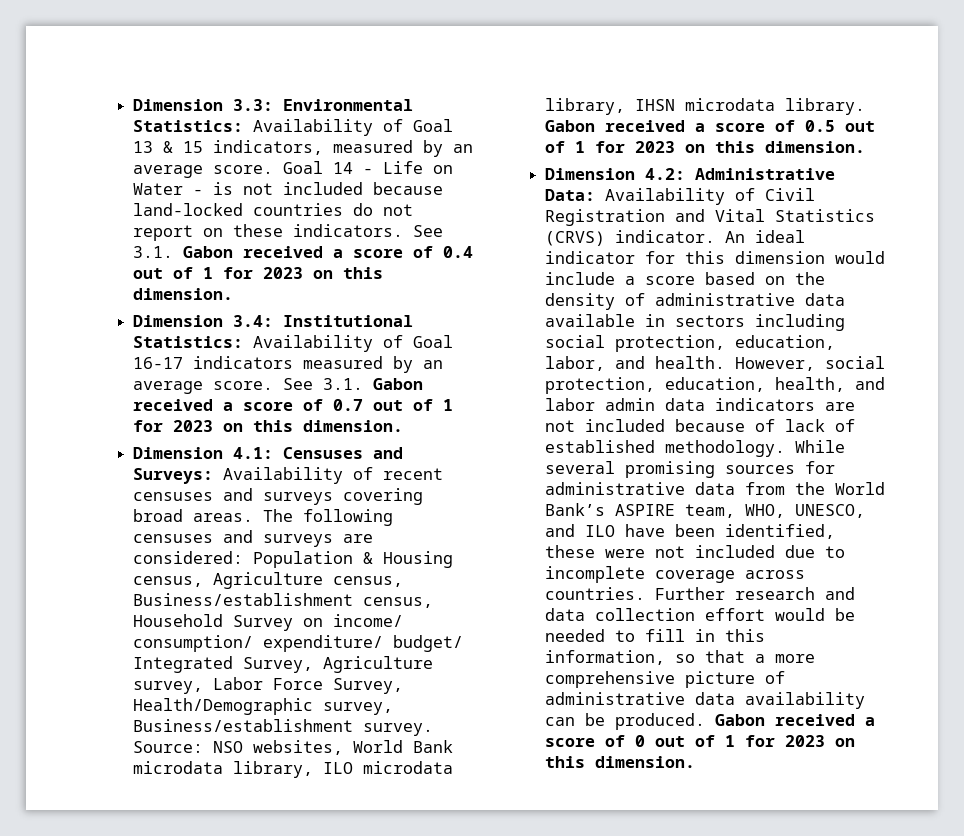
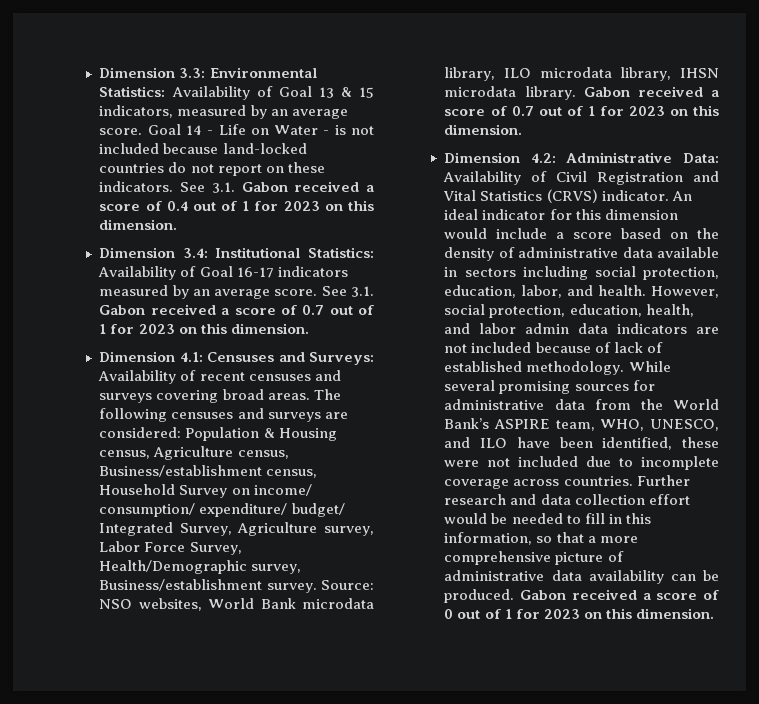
- Source: NSO websites, World Bank microdata library, ILO microdata library, IHSN microdata library. Gabon received a score of 0.5 out of 1 for 2023 on this dimension.
+ Source: NSO websites, World Bank microdata library, ILO microdata library, IHSN microdata library. Gabon received a score of 0.7 out of 1 for 2023 on this dimension.

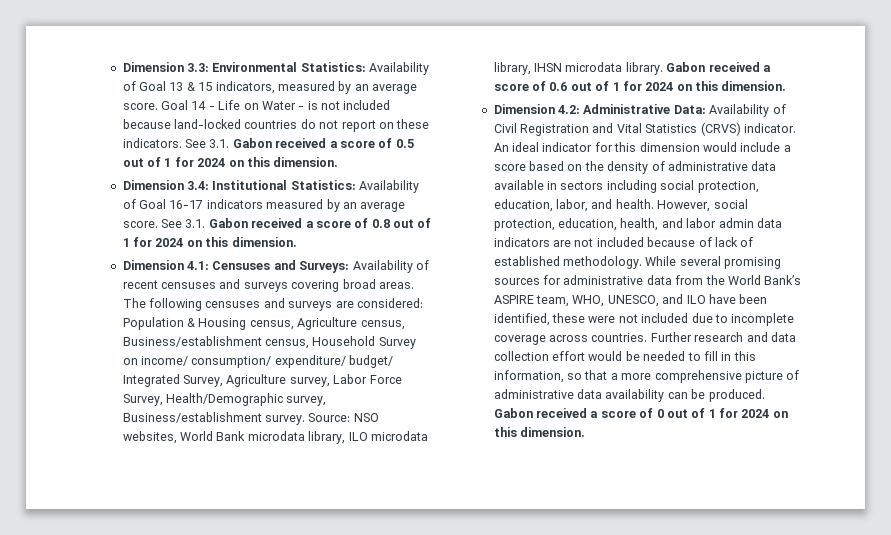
- See 3.1. Gabon received a score of 0.4 out of 1 for 2023 on this dimension.
+ See 3.1. Gabon received a score of 0.5 out of 1 for 2024 on this dimension.
- See 3.1. Gabon received a score of 0.7 out of 1 for 2023 on this dimension.
+ See 3.1. Gabon received a score of 0.8 out of 1 for 2024 on this dimension.
- Source: NSO websites, World Bank microdata library, ILO microdata library, IHSN microdata library. Gabon received a score of 0.7 out of 1 for 2023 on this dimension.
+ Source: NSO websites, World Bank microdata library, ILO microdata library, IHSN microdata library. Gabon received a score of 0.6 out of 1 for 2024 on this dimension.
- Gabon received a score of 0 out of 1 for 2023 on this dimension.
+ Gabon received a score of 0 out of 1 for 2024 on this dimension.

